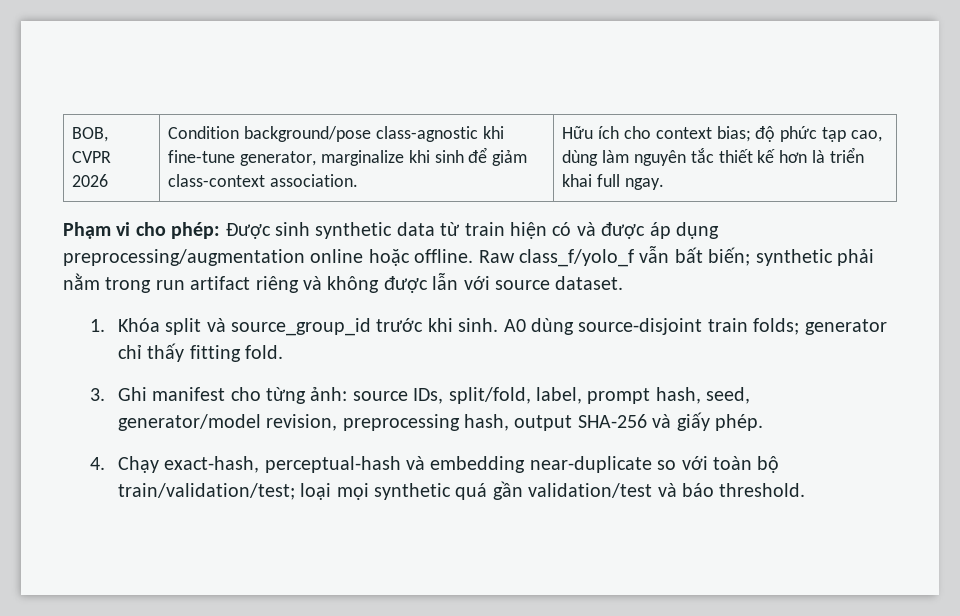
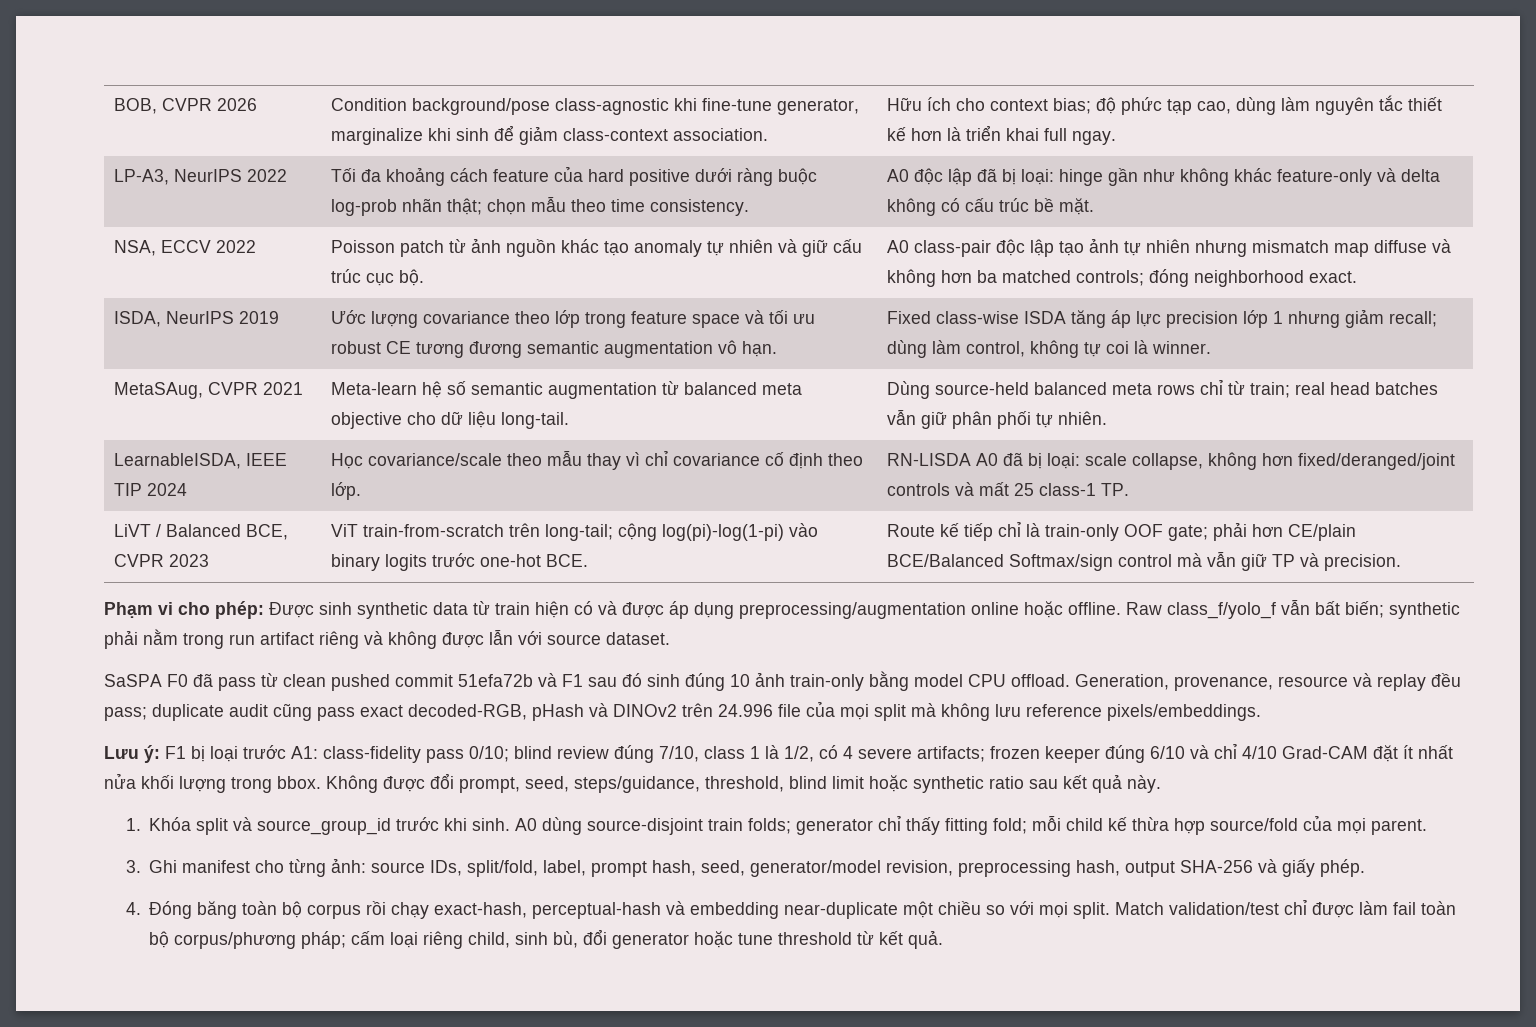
+ LP-A3, NeurIPS 2022 | Tối đa khoảng cách feature của hard positive dưới ràng buộc log-prob nhãn thật; chọn mẫu theo time consistency. | A0 độc lập đã bị loại: hinge gần như không khác feature-only và delta không có cấu trúc bề mặt.
+ NSA, ECCV 2022 | Poisson patch từ ảnh nguồn khác tạo anomaly tự nhiên và giữ cấu trúc cục bộ. | A0 class-pair độc lập tạo ảnh tự nhiên nhưng mismatch map diffuse và không hơn ba matched controls; đóng neighborhood exact.
+ ISDA, NeurIPS 2019 | Ước lượng covariance theo lớp trong feature space và tối ưu robust CE tương đương semantic augmentation vô hạn. | Fixed class-wise ISDA tăng áp lực precision lớp 1 nhưng giảm recall; dùng làm control, không tự coi là winner.
+ MetaSAug, CVPR 2021 | Meta-learn hệ số semantic augmentation từ balanced meta objective cho dữ liệu long-tail. | Dùng source-held balanced meta rows chỉ từ train; real head batches vẫn giữ phân phối tự nhiên.
+ LearnableISDA, IEEE TIP 2024 | Học covariance/scale theo mẫu thay vì chỉ covariance cố định theo lớp. | RN-LISDA A0 đã bị loại: scale collapse, không hơn fixed/deranged/joint controls và mất 25 class-1 TP.
+ LiVT / Balanced BCE, CVPR 2023 | ViT train-from-scratch trên long-tail; cộng log(pi)-log(1-pi) vào binary logits trước one-hot BCE. | Route kế tiếp chỉ là train-only OOF gate; phải hơn CE/plain BCE/Balanced Softmax/sign control mà vẫn giữ TP và precision.
+ SaSPA F0 đã pass từ clean pushed commit 51efa72b và F1 sau đó sinh đúng 10 ảnh train-only bằng model CPU offload. Generation, provenance, resource và replay đều pass; duplicate audit cũng pass exact decoded-RGB, pHash và DINOv2 trên 24.996 file của mọi split mà không lưu reference pixels/embeddings.
+ Lưu ý: F1 bị loại trước A1: class-fidelity pass 0/10; blind review đúng 7/10, class 1 là 1/2, có 4 severe artifacts; frozen keeper đúng 6/10 và chỉ 4/10 Grad-CAM đặt ít nhất nửa khối lượng trong bbox. Không được đổi prompt, seed, steps/guidance, threshold, blind limit hoặc synthetic ratio sau kết quả này.
- A0 dùng source-disjoint train folds; generator chỉ thấy fitting fold.
+ A0 dùng source-disjoint train folds; generator chỉ thấy fitting fold; mỗi child kế thừa hợp source/fold của mọi parent.
- 4. Chạy exact-hash, perceptual-hash và embedding near-duplicate so với toàn bộ train/validation/test; loại mọi synthetic quá gần validation/test và báo threshold.
+ 4. Đóng băng toàn bộ corpus rồi chạy exact-hash, perceptual-hash và embedding near-duplicate một chiều so với mọi split. Match validation/test chỉ được làm fail toàn bộ corpus/phương pháp; cấm loại riêng child, sinh bù, đổi generator hoặc tune threshold từ kết quả.

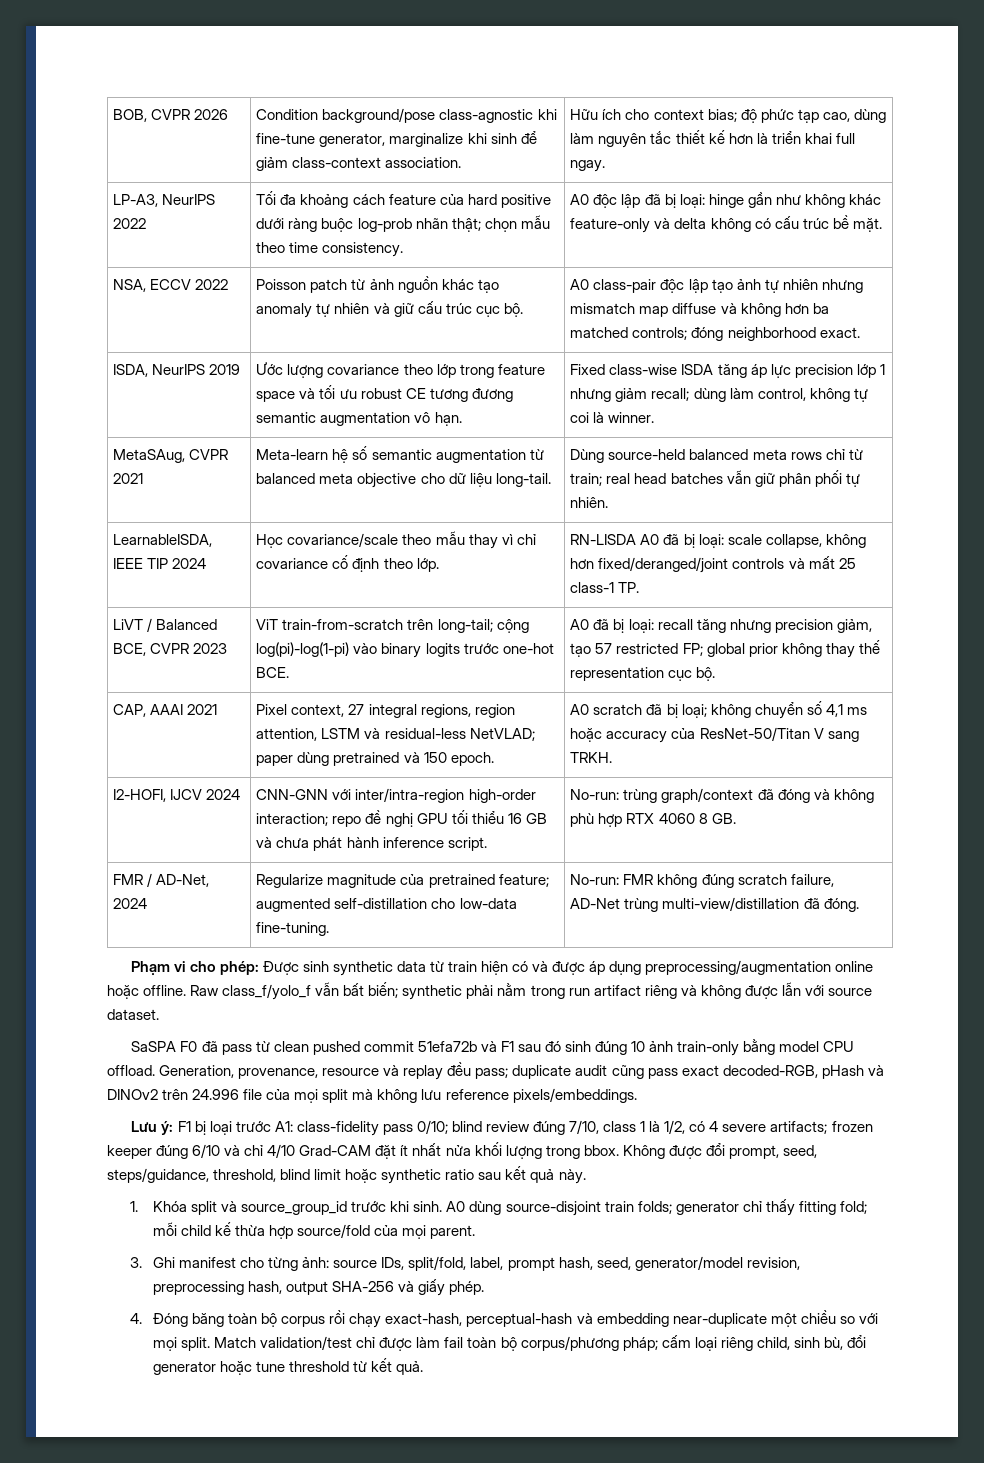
- LiVT / Balanced BCE, CVPR 2023 | ViT train-from-scratch trên long-tail; cộng log(pi)-log(1-pi) vào binary logits trước one-hot BCE. | Route kế tiếp chỉ là train-only OOF gate; phải hơn CE/plain BCE/Balanced Softmax/sign control mà vẫn giữ TP và precision.
+ LiVT / Balanced BCE, CVPR 2023 | ViT train-from-scratch trên long-tail; cộng log(pi)-log(1-pi) vào binary logits trước one-hot BCE. | A0 đã bị loại: recall tăng nhưng precision giảm, tạo 57 restricted FP; global prior không thay thế representation cục bộ.
+ CAP, AAAI 2021 | Pixel context, 27 integral regions, region attention, LSTM và residual-less NetVLAD; paper dùng pretrained và 150 epoch. | A0 scratch đã bị loại; không chuyển số 4,1 ms hoặc accuracy của ResNet-50/Titan V sang TRKH.
+ I2-HOFI, IJCV 2024 | CNN-GNN với inter/intra-region high-order interaction; repo đề nghị GPU tối thiểu 16 GB và chưa phát hành inference script. | No-run: trùng graph/context đã đóng và không phù hợp RTX 4060 8 GB.
+ FMR / AD-Net, 2024 | Regularize magnitude của pretrained feature; augmented self-distillation cho low-data fine-tuning. | No-run: FMR không đúng scratch failure, AD-Net trùng multi-view/distillation đã đóng.

